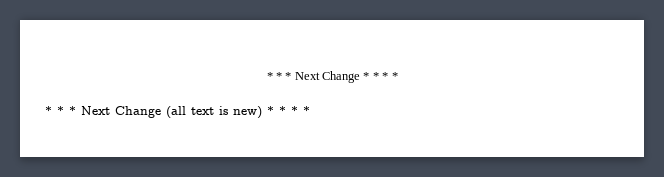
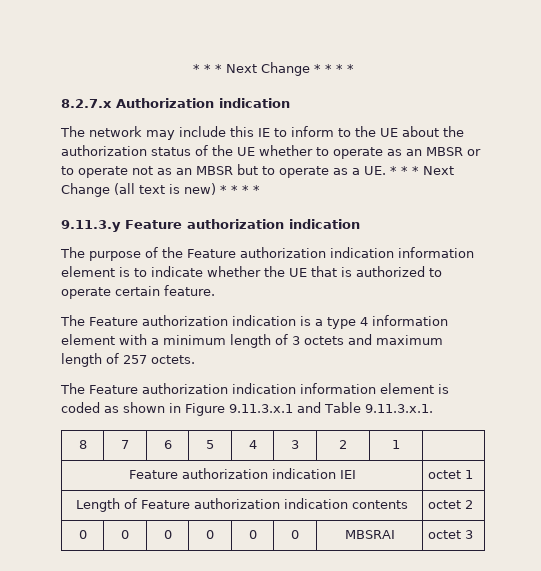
- * * * Next Change (all text is new) * * * *
+ 8.2.7.x Authorization indication
+ The network may include this IE to inform to the UE about the authorization status of the UE whether to operate as an MBSR or to operate not as an MBSR but to operate as a UE. * * * Next Change (all text is new) * * * *
+ 9.11.3.y Feature authorization indication
+ The purpose of the Feature authorization indication information element is to indicate whether the UE that is authorized to operate certain feature.
+ The Feature authorization indication is a type 4 information element with a minimum length of 3 octets and maximum length of 257 octets.
+ The Feature authorization indication information element is coded as shown in Figure 9.11.3.x.1 and Table 9.11.3.x.1.
+ 8 | 7 | 6 | 5 | 4 | 3 | 2 | 1 |
+ Feature authorization indication IEI | octet 1
+ Length of Feature authorization indication contents | octet 2
+ 0 | 0 | 0 | 0 | 0 | 0 | MBSRAI | octet 3

